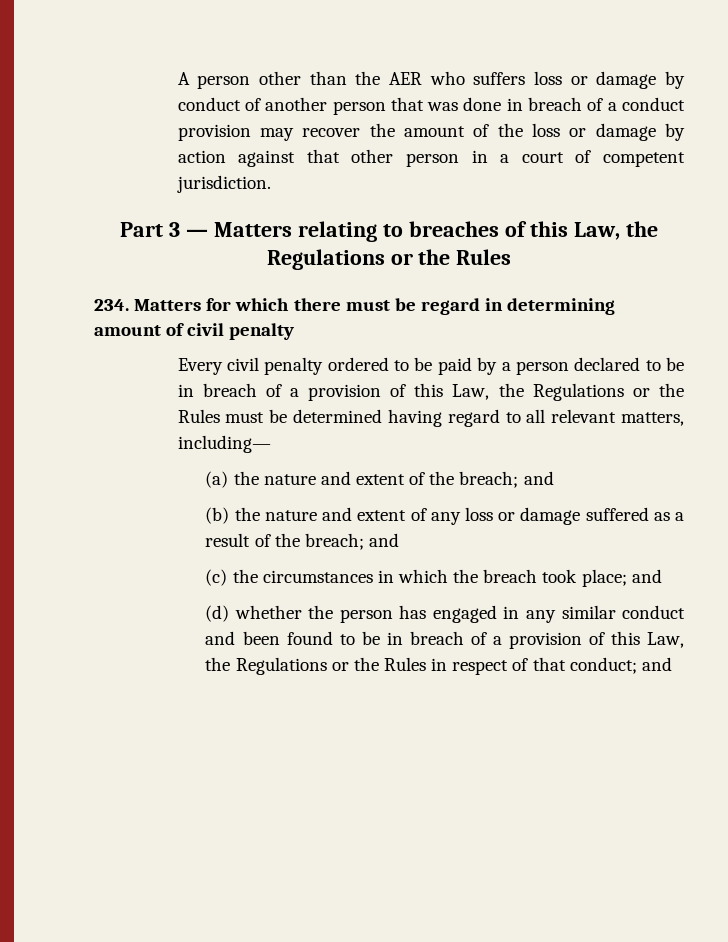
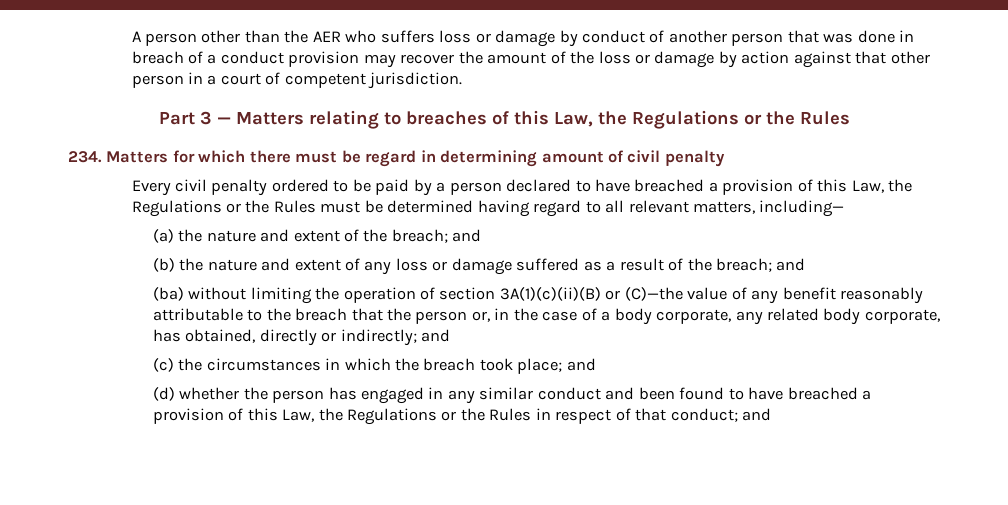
- Every civil penalty ordered to be paid by a person declared to be in breach of a provision of this Law, the Regulations or the Rules must be determined having regard to all relevant matters, including—
+ Every civil penalty ordered to be paid by a person declared to have breached a provision of this Law, the Regulations or the Rules must be determined having regard to all relevant matters, including—
+ (ba) without limiting the operation of section 3A(1)(c)(ii)(B) or (C)—the value of any benefit reasonably attributable to the breach that the person or, in the case of a body corporate, any related body corporate, has obtained, directly or indirectly; and
- (d) whether the person has engaged in any similar conduct and been found to be in breach of a provision of this Law, the Regulations or the Rules in respect of that conduct; and
+ (d) whether the person has engaged in any similar conduct and been found to have breached a provision of this Law, the Regulations or the Rules in respect of that conduct; and

